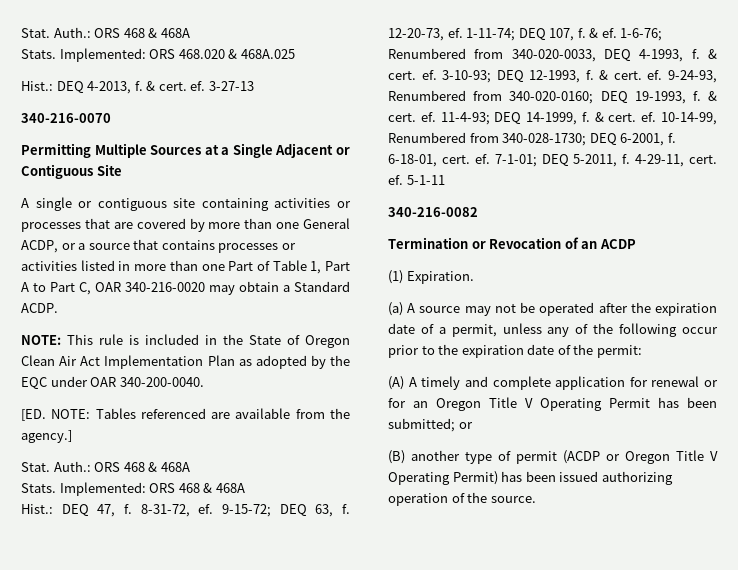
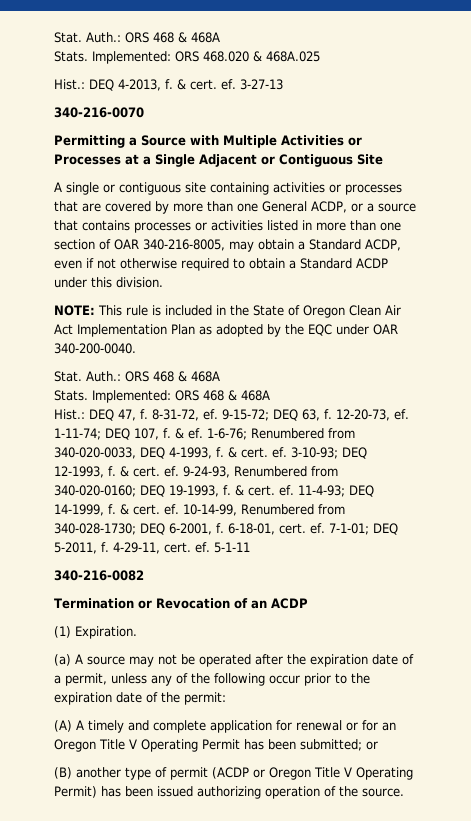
- Permitting Multiple Sources at a Single Adjacent or Contiguous Site
+ Permitting a Source with Multiple Activities or Processes at a Single Adjacent or Contiguous Site
- A single or contiguous site containing activities or processes that are covered by more than one General ACDP, or a source that contains processes or activities listed in more than one Part of Table 1, Part A to Part C, OAR 340-216-0020 may obtain a Standard ACDP.
+ A single or contiguous site containing activities or processes that are covered by more than one General ACDP, or a source that contains processes or activities listed in more than one section of OAR 340-216-8005, may obtain a Standard ACDP, even if not otherwise required to obtain a Standard ACDP under this division.
- [ED. NOTE: Tables referenced are available from the agency.]

